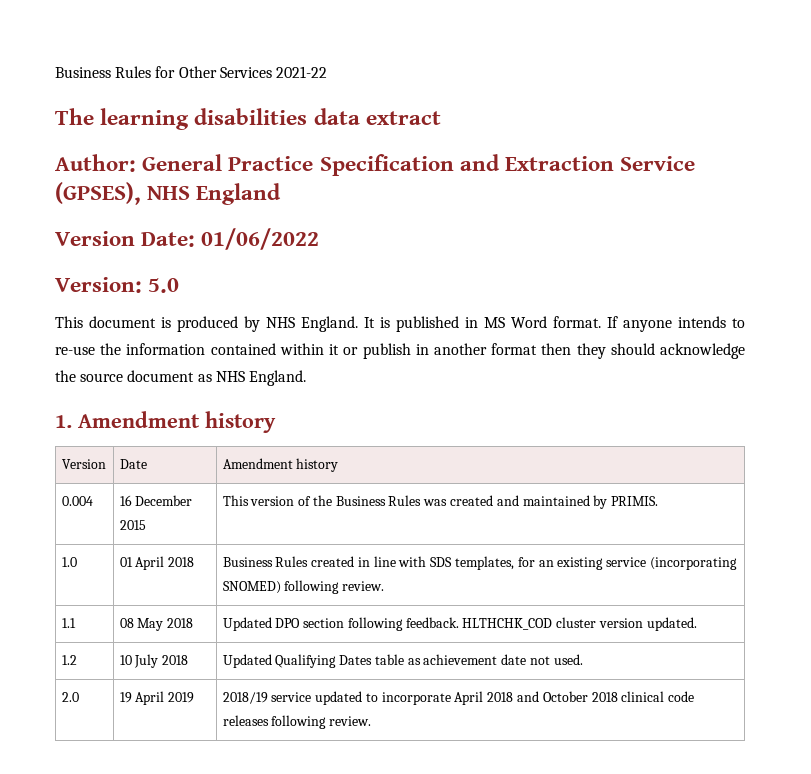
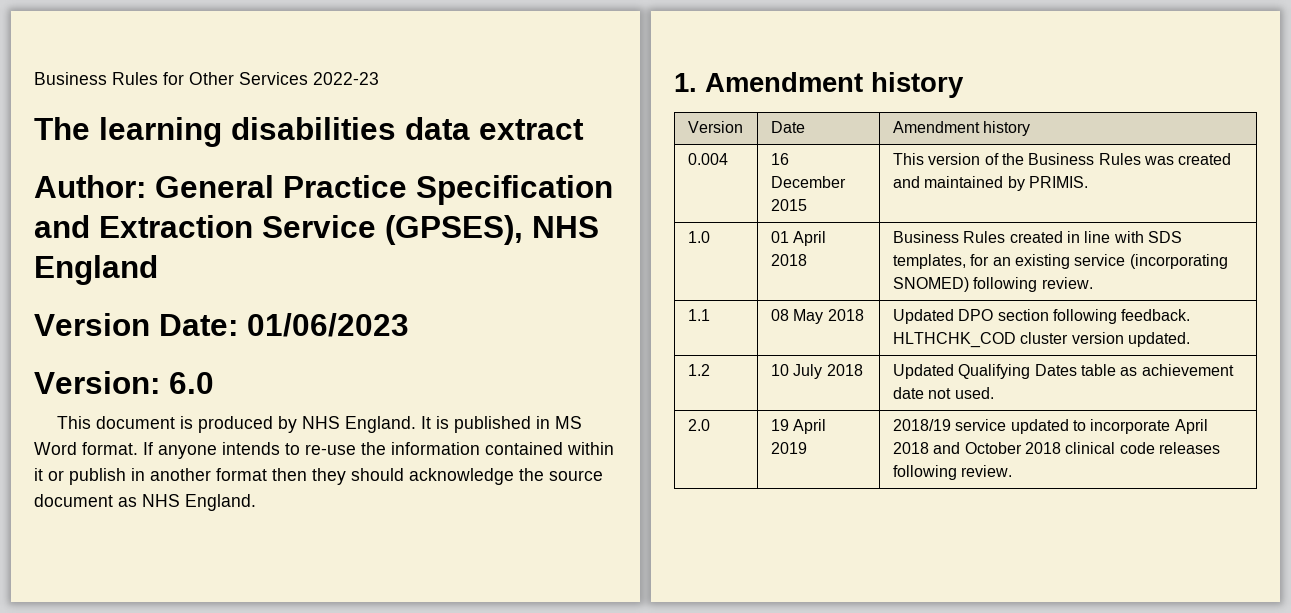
- Business Rules for Other Services 2021-22
+ Business Rules for Other Services 2022-23
- Version Date: 01/06/2022
+ Version Date: 01/06/2023
- Version: 5.0
+ Version: 6.0

